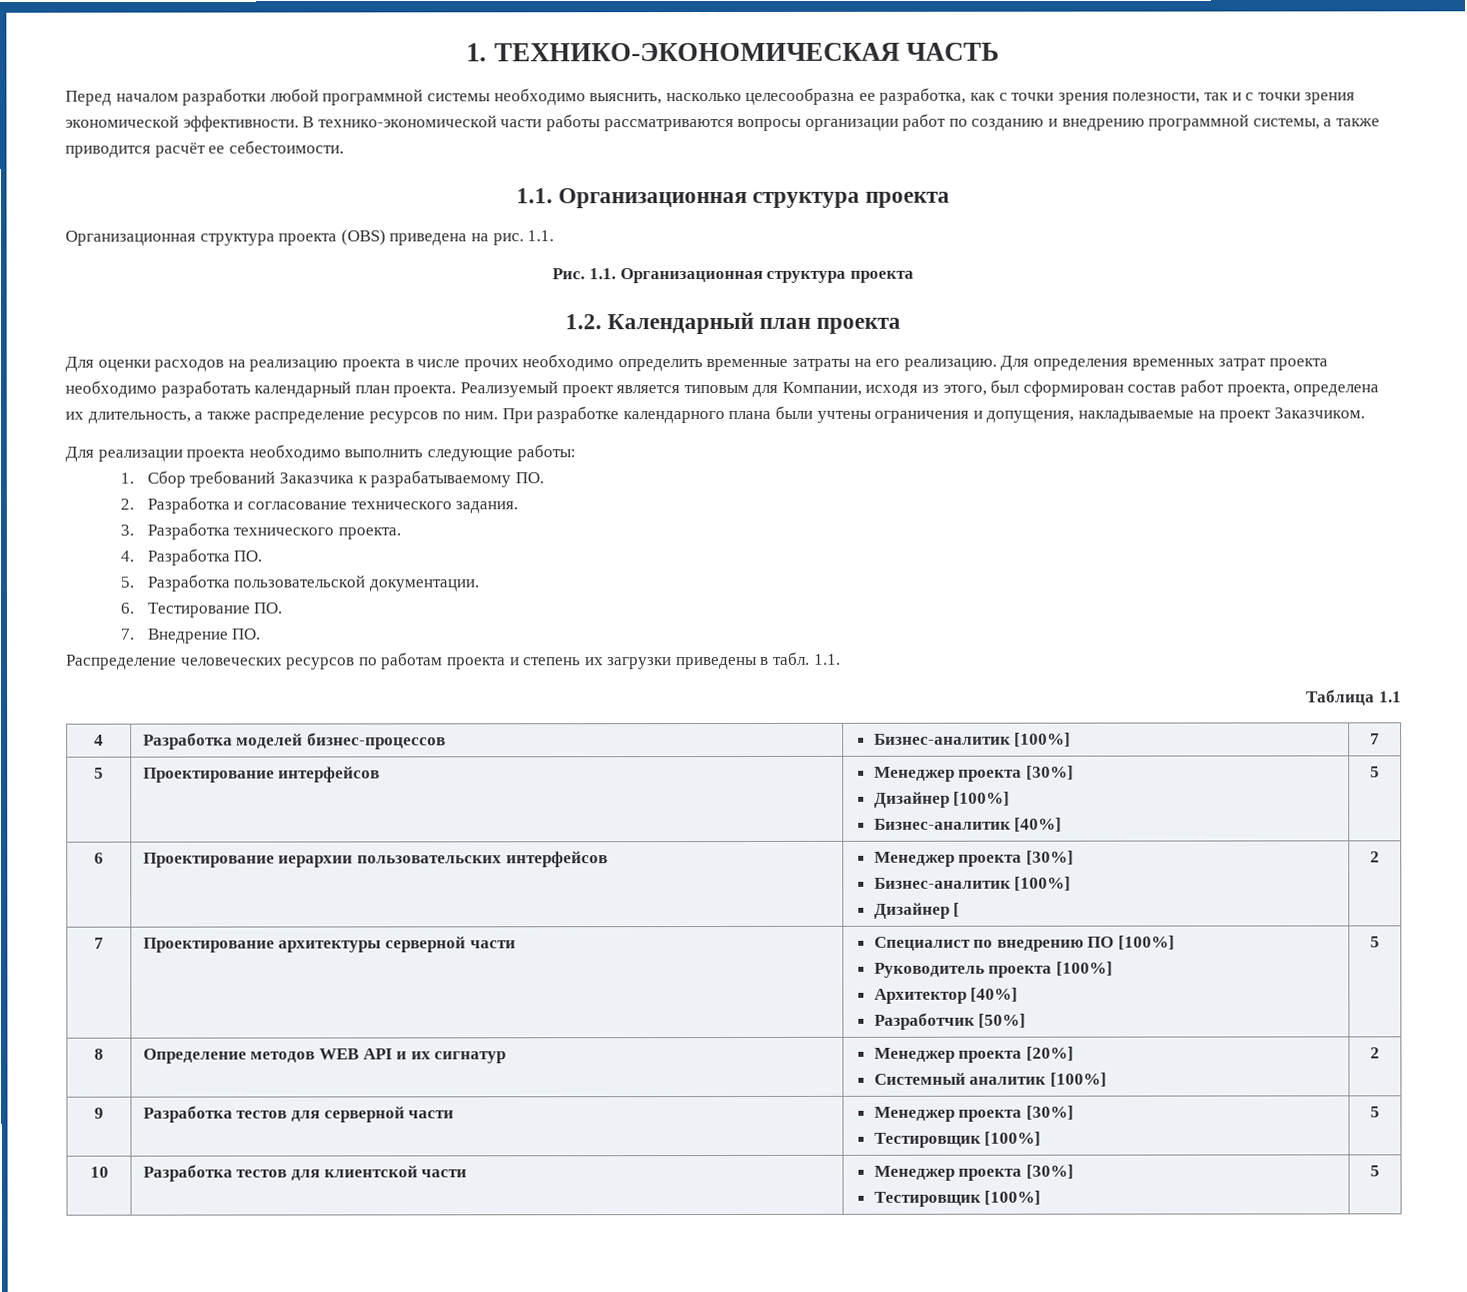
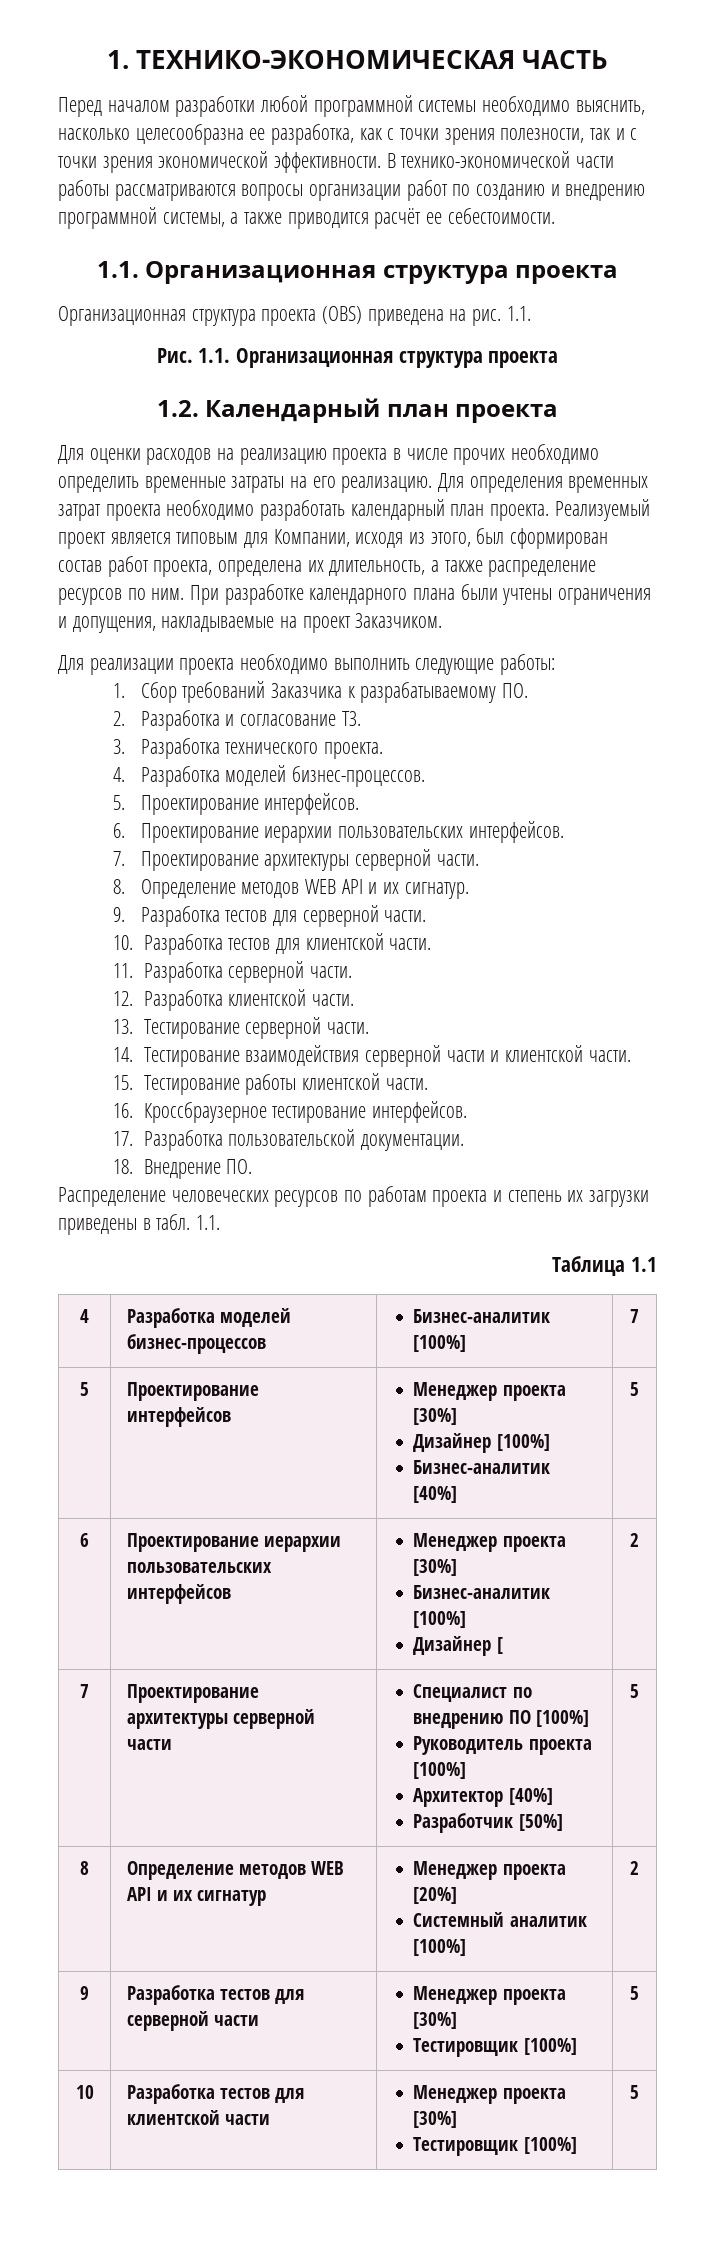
- 2. Разработка и согласование технического задания.
+ 2. Разработка и согласование ТЗ.
- 4. Разработка ПО.
- 5. Разработка пользовательской документации.
+ 4. Разработка моделей бизнес-процессов.
+ 5. Проектирование интерфейсов.
+ 6. Проектирование иерархии пользовательских интерфейсов.
+ 7. Проектирование архитектуры серверной части.
+ 8. Определение методов WEB API и их сигнатур.
+ 9. Разработка тестов для серверной части.
+ 10. Разработка тестов для клиентской части.
+ 11. Разработка серверной части.
+ 12. Разработка клиентской части.
+ 13. Тестирование серверной части.
+ 14. Тестирование взаимодействия серверной части и клиентской части.
+ 15. Тестирование работы клиентской части.
+ 16. Кроссбраузерное тестирование интерфейсов.
+ 17. Разработка пользовательской документации.
- 6. Тестирование ПО.
- 7. Внедрение ПО.
+ 18. Внедрение ПО.

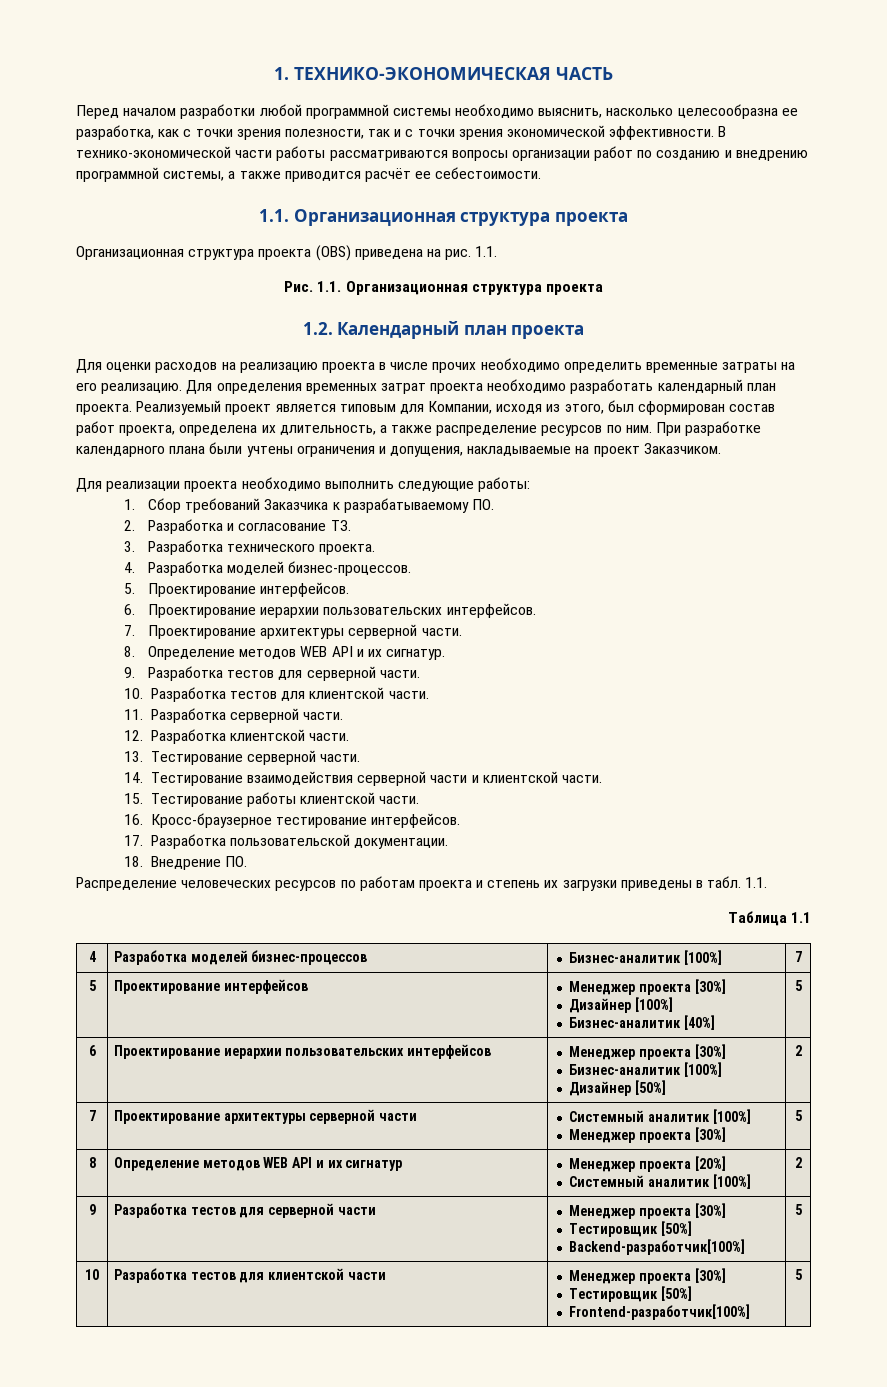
- 16. Кроссбраузерное тестирование интерфейсов.
+ 16. Кросс-браузерное тестирование интерфейсов.
  6 | Проектирование иерархии пользовательских интерфейсов | Менеджер проекта [30%]
  Бизнес-аналитик [100%]
- Дизайнер [ | 2
+ Дизайнер [50%] | 2
- 7 | Проектирование архитектуры серверной части | Специалист по внедрению ПО [100%]
- Руководитель проекта [100%]
- Архитектор [40%]
- Разработчик [50%] | 5
+ 7 | Проектирование архитектуры серверной части | Системный аналитик [100%]
+ Менеджер проекта [30%] | 5
  9 | Разработка тестов для серверной части | Менеджер проекта [30%]
- Тестировщик [100%] | 5
+ Тестировщик [50%]
+ Backend-разработчик[100%] | 5
  10 | Разработка тестов для клиентской части | Менеджер проекта [30%]
- Тестировщик [100%] | 5
+ Тестировщик [50%]
+ Frontend-разработчик[100%] | 5

